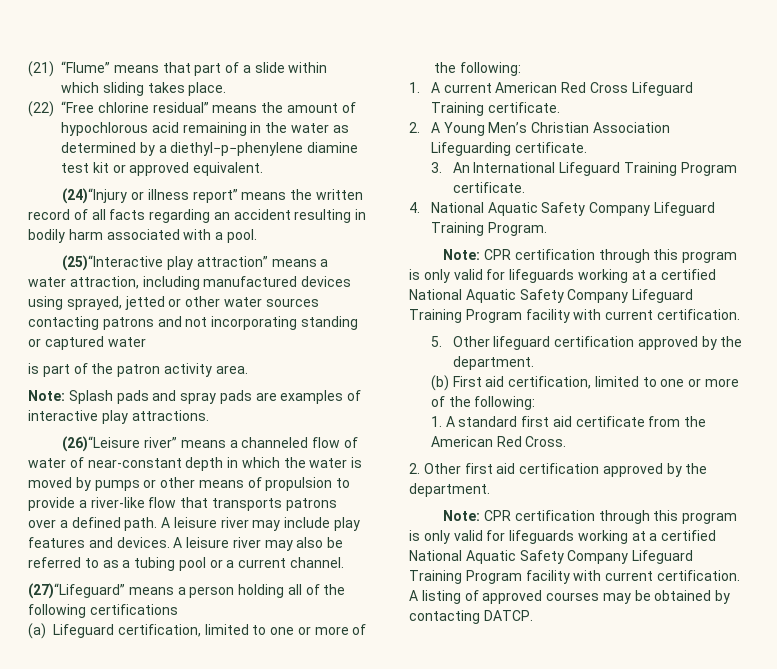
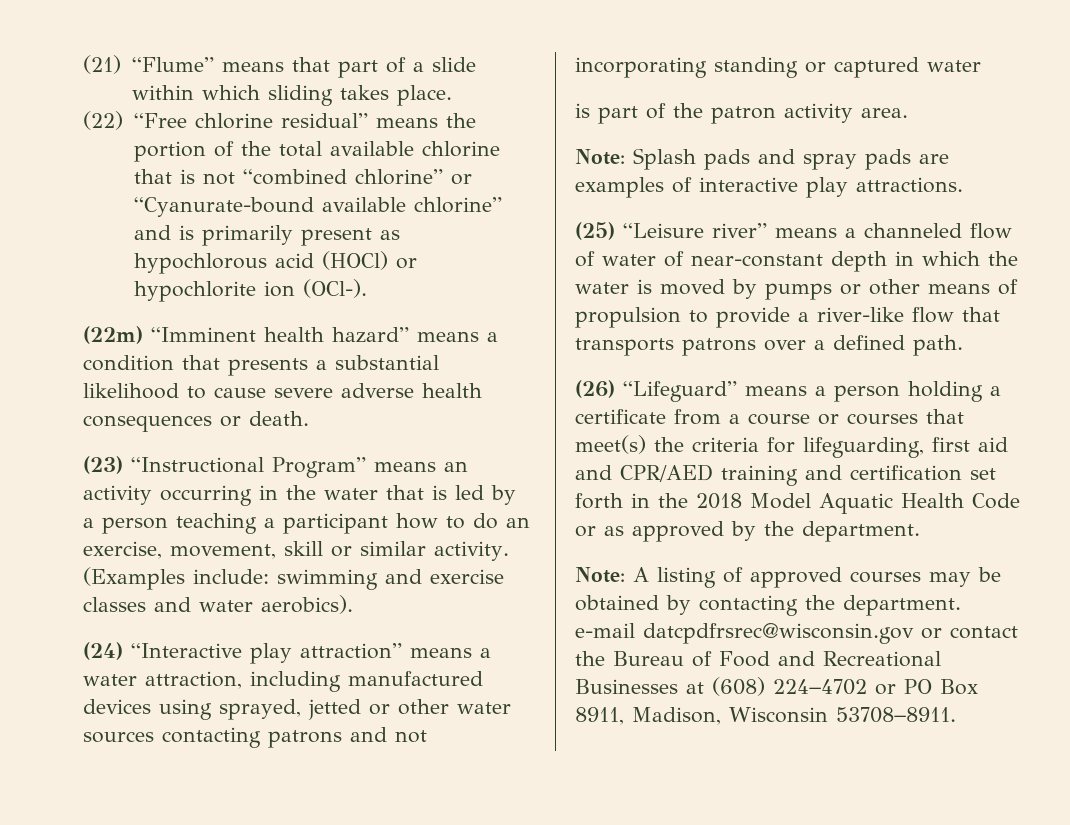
- (22) “Free chlorine residual” means the amount of hypochlorous acid remaining in the water as determined by a diethyl−p−phenylene diamine test kit or approved equivalent.
- (24)“Injury or illness report” means the written record of all facts regarding an accident resulting in bodily harm associated with a pool.
- (25)“Interactive play attraction” means a water attraction, including manufactured devices using sprayed, jetted or other water sources contacting patrons and not incorporating standing or captured water
+ (22) “Free chlorine residual” means the portion of the total available chlorine that is not “combined chlorine” or “Cyanurate-bound available chlorine” and is primarily present as hypochlorous acid (HOCl) or hypochlorite ion (OCl-).
+ (22m) “Imminent health hazard” means a condition that presents a substantial likelihood to cause severe adverse health consequences or death.
+ (23) “Instructional Program” means an activity occurring in the water that is led by a person teaching a participant how to do an exercise, movement, skill or similar activity. (Examples include: swimming and exercise classes and water aerobics).
+ (24) “Interactive play attraction” means a water attraction, including manufactured devices using sprayed, jetted or other water sources contacting patrons and not incorporating standing or captured water
- (26)“Leisure river” means a channeled flow of water of near-constant depth in which the water is moved by pumps or other means of propulsion to provide a river-like flow that transports patrons over a defined path. A leisure river may include play features and devices. A leisure river may also be referred to as a tubing pool or a current channel.
- (27)“Lifeguard” means a person holding all of the following certifications
- (a) Lifeguard certification, limited to one or more of the following:
- 1. A current American Red Cross Lifeguard Training certificate.
- 2. A Young Men’s Christian Association Lifeguarding certificate.
- 3. An International Lifeguard Training Program certificate.
- 4. National Aquatic Safety Company Lifeguard Training Program.
- Note: CPR certification through this program is only valid for lifeguards working at a certified National Aquatic Safety Company Lifeguard Training Program facility with current certification.
- 5. Other lifeguard certification approved by the department.
- (b) First aid certification, limited to one or more of the following:
- 1. A standard first aid certificate from the American Red Cross.
- 2. Other first aid certification approved by the department.
+ (25) “Leisure river” means a channeled flow of water of near-constant depth in which the water is moved by pumps or other means of propulsion to provide a river-like flow that transports patrons over a defined path.
+ (26) “Lifeguard” means a person holding a certificate from a course or courses that meet(s) the criteria for lifeguarding, first aid and CPR/AED training and certification set forth in the 2018 Model Aquatic Health Code or as approved by the department.
- Note: CPR certification through this program is only valid for lifeguards working at a certified National Aquatic Safety Company Lifeguard Training Program facility with current certification. A listing of approved courses may be obtained by contacting DATCP.
+ Note: A listing of approved courses may be obtained by contacting the department. e-mail datcpdfrsrec@wisconsin.gov or contact the Bureau of Food and Recreational Businesses at (608) 224−4702 or PO Box 8911, Madison, Wisconsin 53708−8911.

